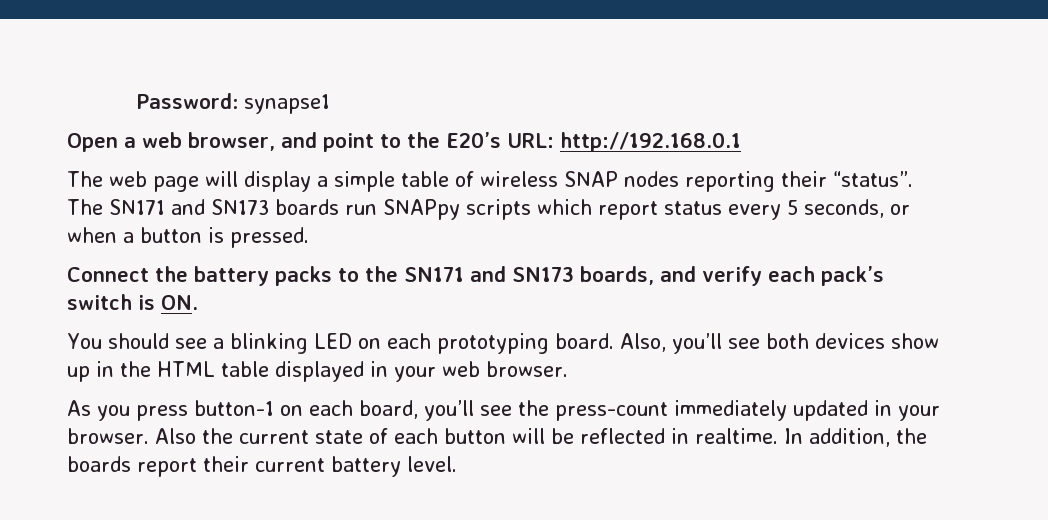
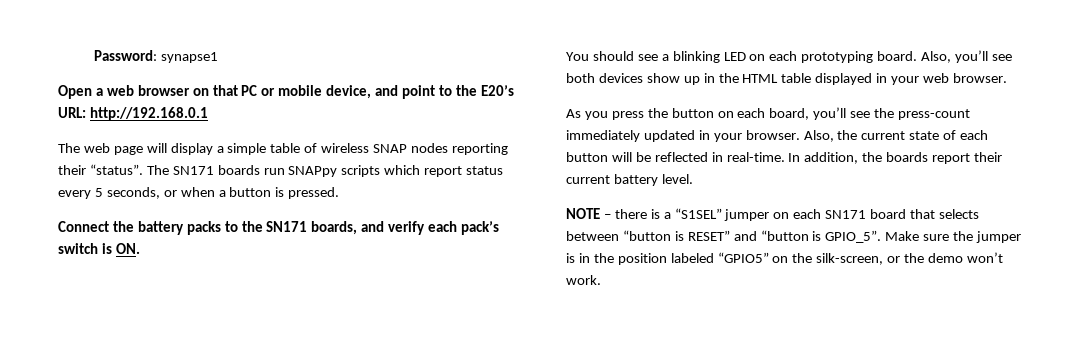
- Open a web browser, and point to the E20’s URL: http://192.168.0.1
+ Open a web browser on that PC or mobile device, and point to the E20’s URL: http://192.168.0.1
- The SN171 and SN173 boards run SNAPpy scripts which report status every 5 seconds, or when a button is pressed.
+ The SN171 boards run SNAPpy scripts which report status every 5 seconds, or when a button is pressed.
- Connect the battery packs to the SN171 and SN173 boards, and verify each pack’s switch is ON.
+ Connect the battery packs to the SN171 boards, and verify each pack’s switch is ON.
- As you press button-1 on each board, you’ll see the press-count immediately updated in your browser.
+ As you press the button on each board, you’ll see the press-count immediately updated in your browser.
- Also the current state of each button will be reflected in realtime.
+ Also, the current state of each button will be reflected in real-time.
+ NOTE – there is a “S1SEL” jumper on each SN171 board that selects between “button is RESET” and “button is GPIO_5”. Make sure the jumper is in the position labeled “GPIO5” on the silk-screen, or the demo won’t work.

